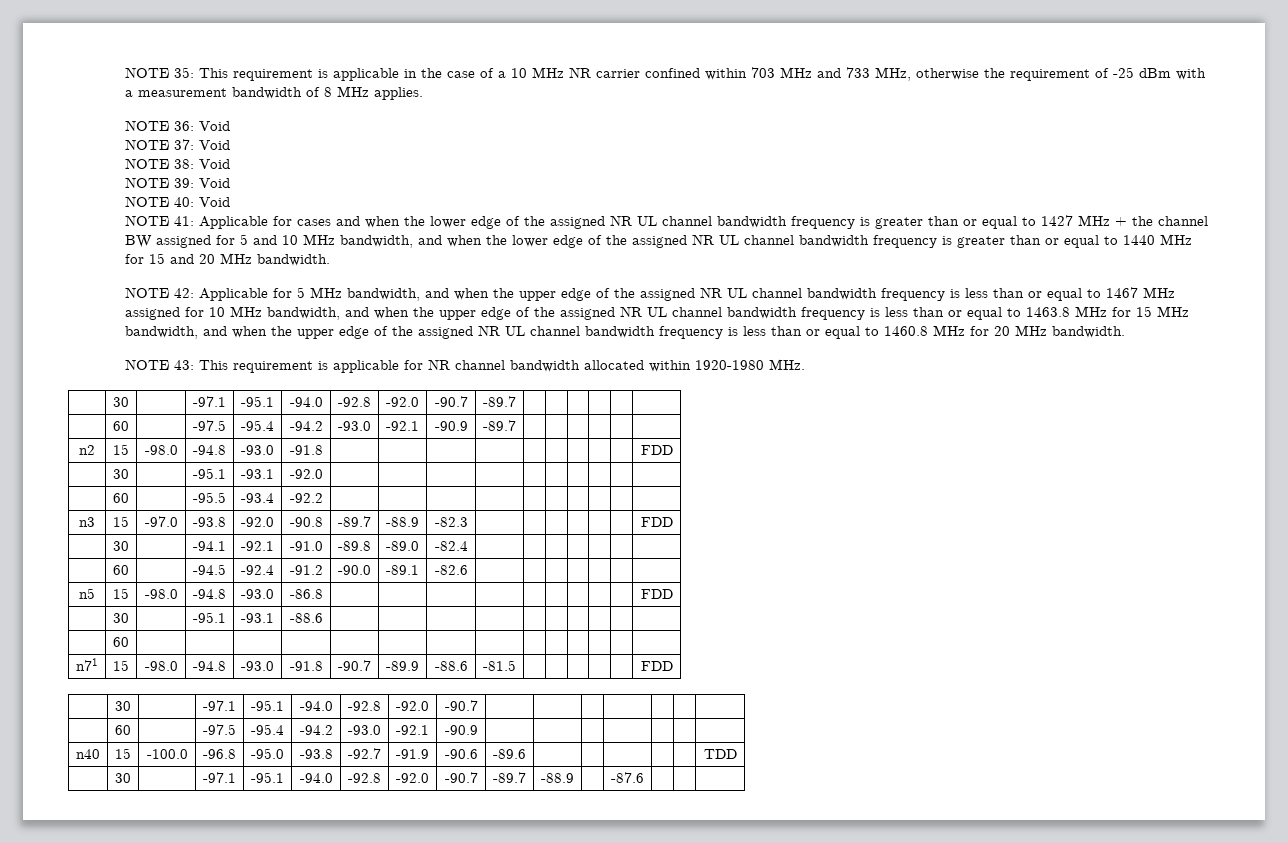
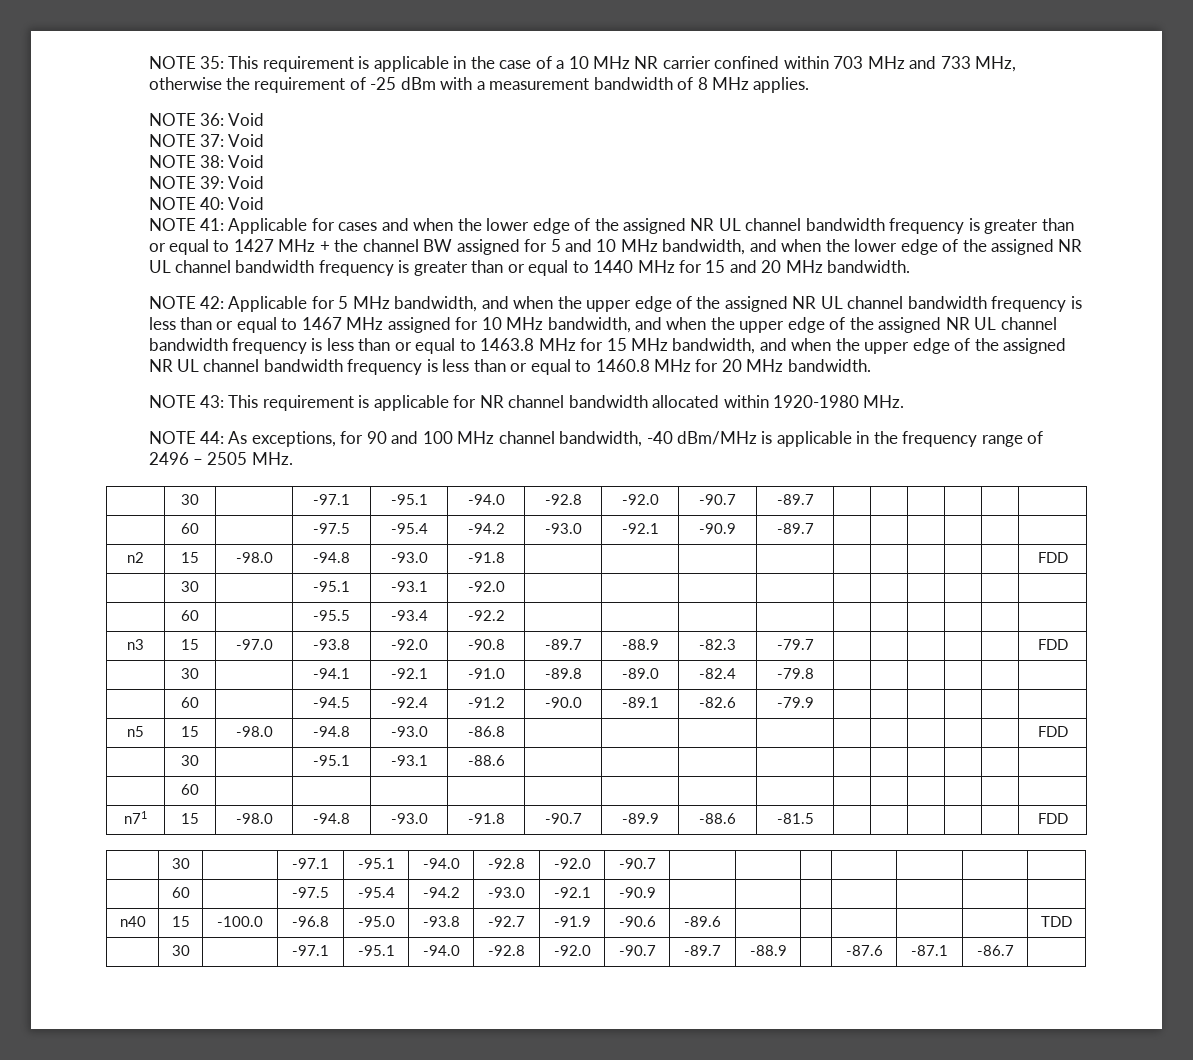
+ NOTE 44: As exceptions, for 90 and 100 MHz channel bandwidth, -40 dBm/MHz is applicable in the frequency range of 2496 – 2505 MHz.
- n3 | 15 | -97.0 | -93.8 | -92.0 | -90.8 | -89.7 | -88.9 | -82.3 | | | | | | | FDD
+ n3 | 15 | -97.0 | -93.8 | -92.0 | -90.8 | -89.7 | -88.9 | -82.3 | -79.7 | | | | | | FDD
- | 30 | | -94.1 | -92.1 | -91.0 | -89.8 | -89.0 | -82.4 | | | | | | |
+ | 30 | | -94.1 | -92.1 | -91.0 | -89.8 | -89.0 | -82.4 | -79.8 | | | | | |
- | 60 | | -94.5 | -92.4 | -91.2 | -90.0 | -89.1 | -82.6 | | | | | | |
+ | 60 | | -94.5 | -92.4 | -91.2 | -90.0 | -89.1 | -82.6 | -79.9 | | | | | |
- | 30 | | -97.1 | -95.1 | -94.0 | -92.8 | -92.0 | -90.7 | -89.7 | -88.9 | | -87.6 | | |
+ | 30 | | -97.1 | -95.1 | -94.0 | -92.8 | -92.0 | -90.7 | -89.7 | -88.9 | | -87.6 | -87.1 | -86.7 |

